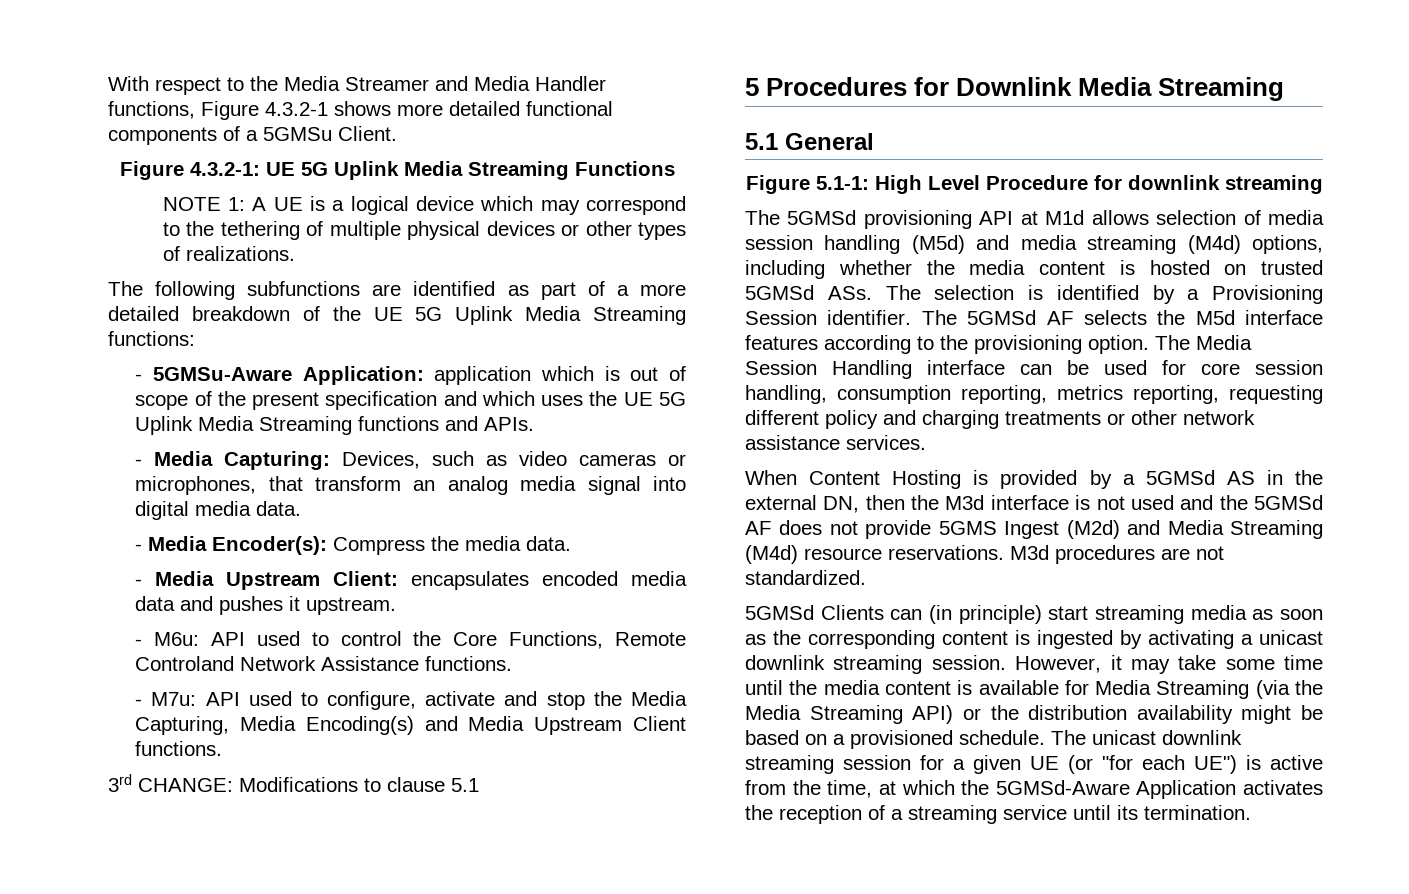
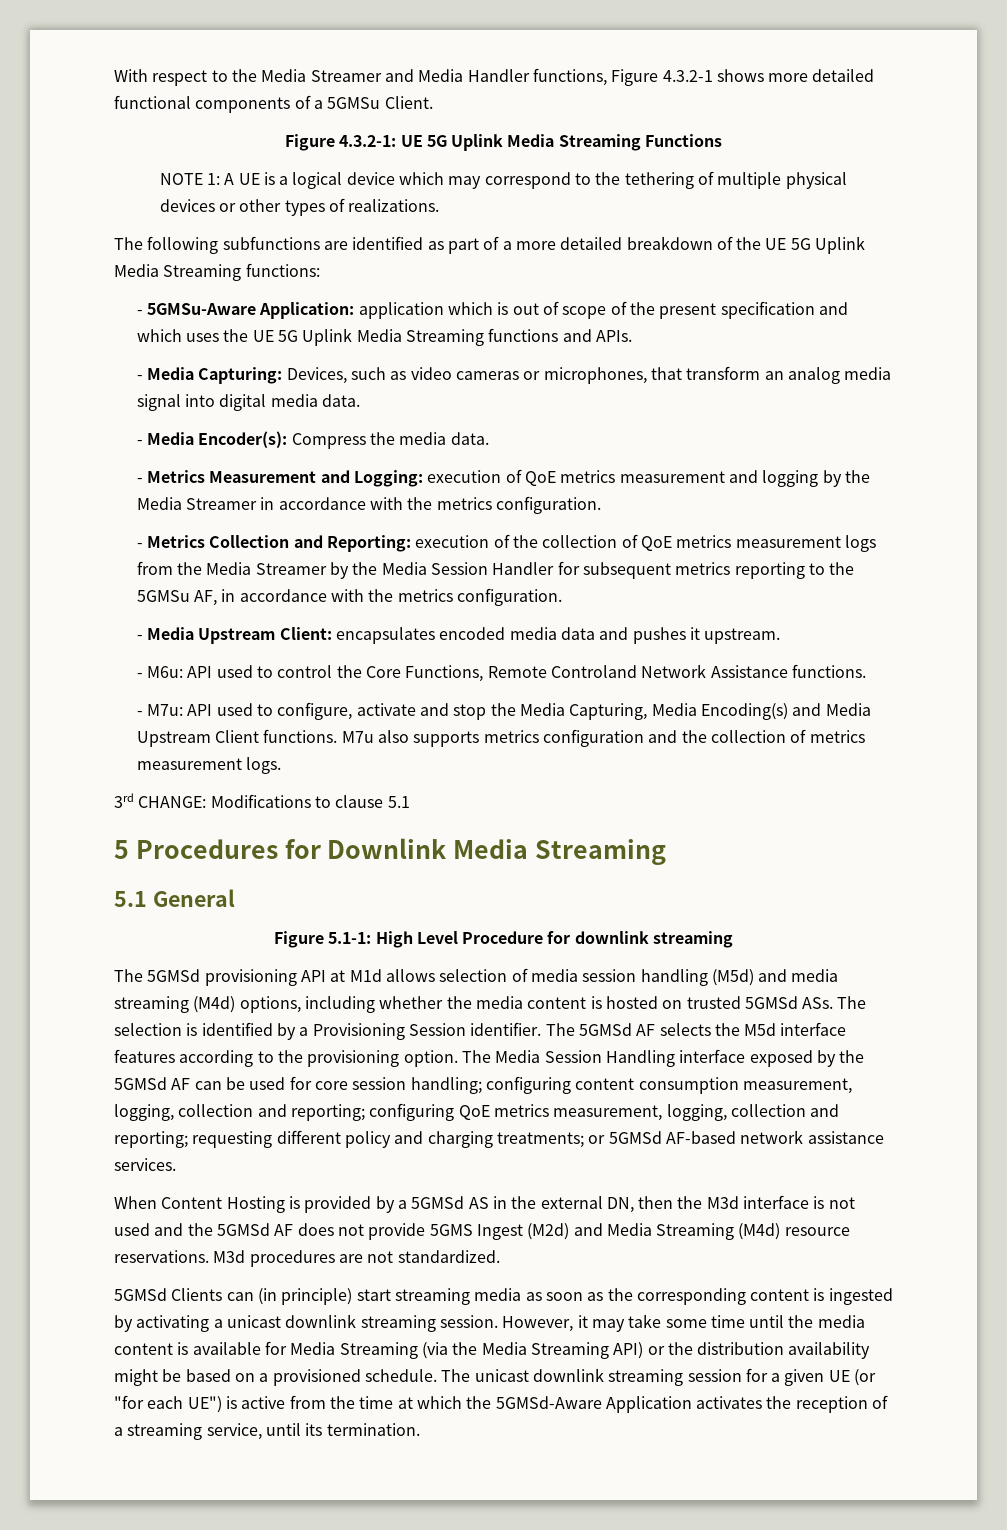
+ - Metrics Measurement and Logging: execution of QoE metrics measurement and logging by the Media Streamer in accordance with the metrics configuration.
+ - Metrics Collection and Reporting: execution of the collection of QoE metrics measurement logs from the Media Streamer by the Media Session Handler for subsequent metrics reporting to the 5GMSu AF, in accordance with the metrics configuration.
+ M7u also supports metrics configuration and the collection of metrics measurement logs.
- The Media Session Handling interface can be used for core session handling, consumption reporting, metrics reporting, requesting different policy and charging treatments or other network assistance services.
+ The Media Session Handling interface exposed by the 5GMSd AF can be used for core session handling; configuring content consumption measurement, logging, collection and reporting; configuring QoE metrics measurement, logging, collection and reporting; requesting different policy and charging treatments; or 5GMSd AF-based network assistance services.
- The unicast downlink streaming session for a given UE (or "for each UE") is active from the time, at which the 5GMSd-Aware Application activates the reception of a streaming service until its termination.
+ The unicast downlink streaming session for a given UE (or "for each UE") is active from the time at which the 5GMSd-Aware Application activates the reception of a streaming service, until its termination.

